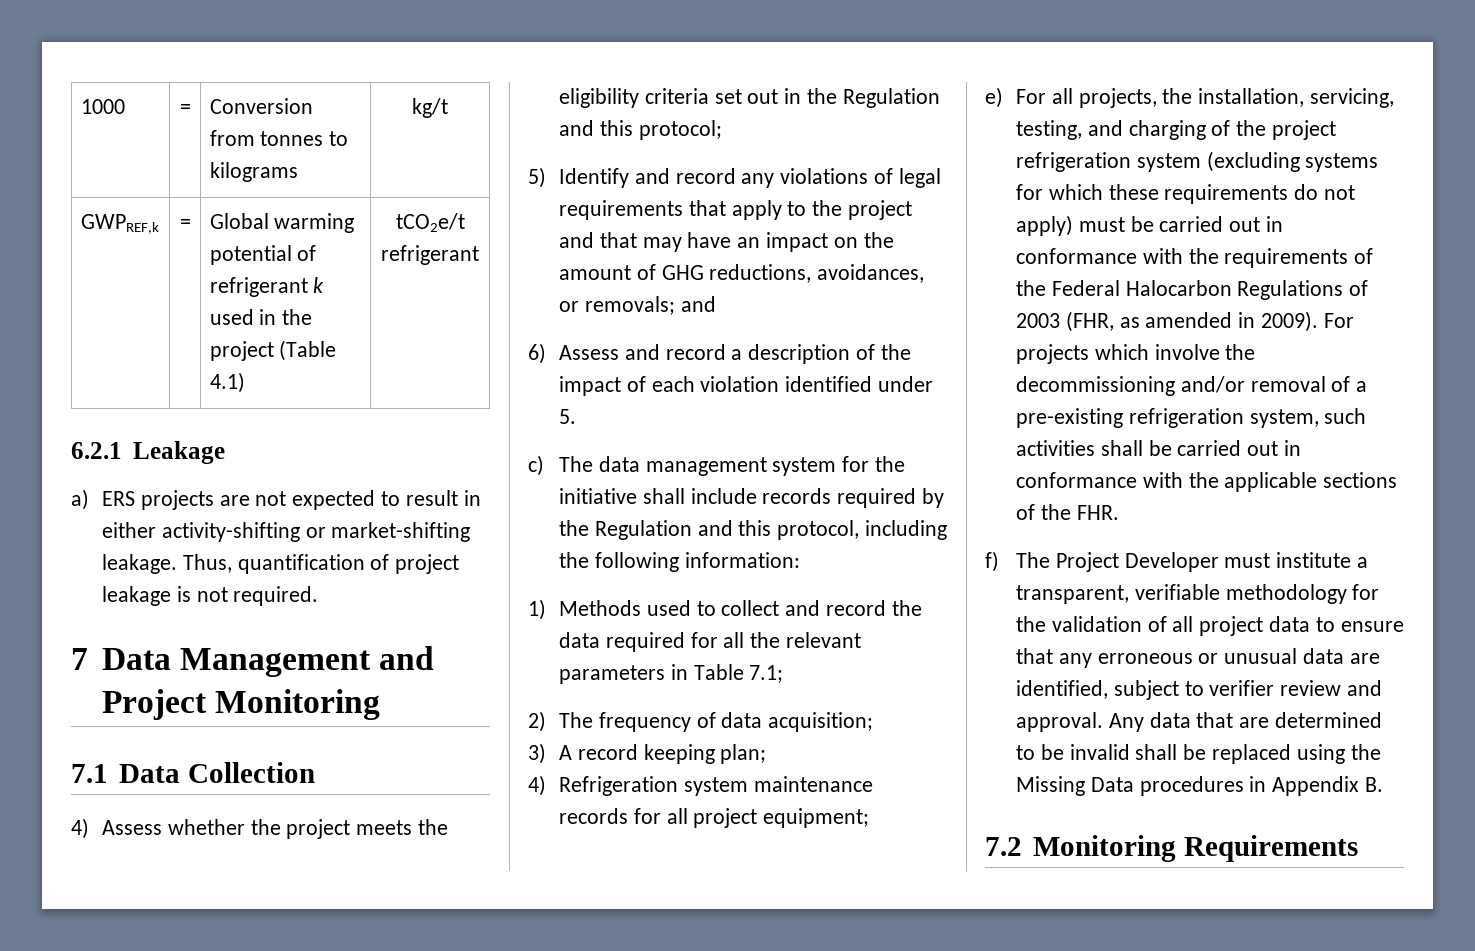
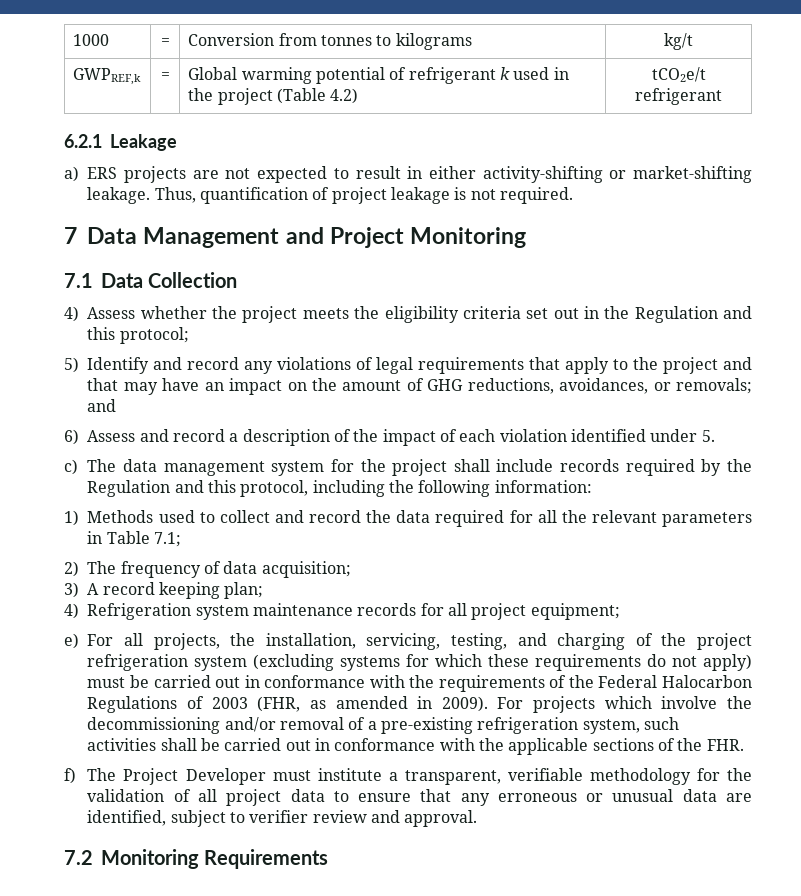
- GWPREF,k | = | Global warming potential of refrigerant k used in the project (Table 4.1) | tCO2e/t refrigerant
+ GWPREF,k | = | Global warming potential of refrigerant k used in the project (Table 4.2) | tCO2e/t refrigerant
- c) The data management system for the initiative shall include records required by the Regulation and this protocol, including the following information:
+ c) The data management system for the project shall include records required by the Regulation and this protocol, including the following information:
- Any data that are determined to be invalid shall be replaced using the Missing Data procedures in Appendix B.

